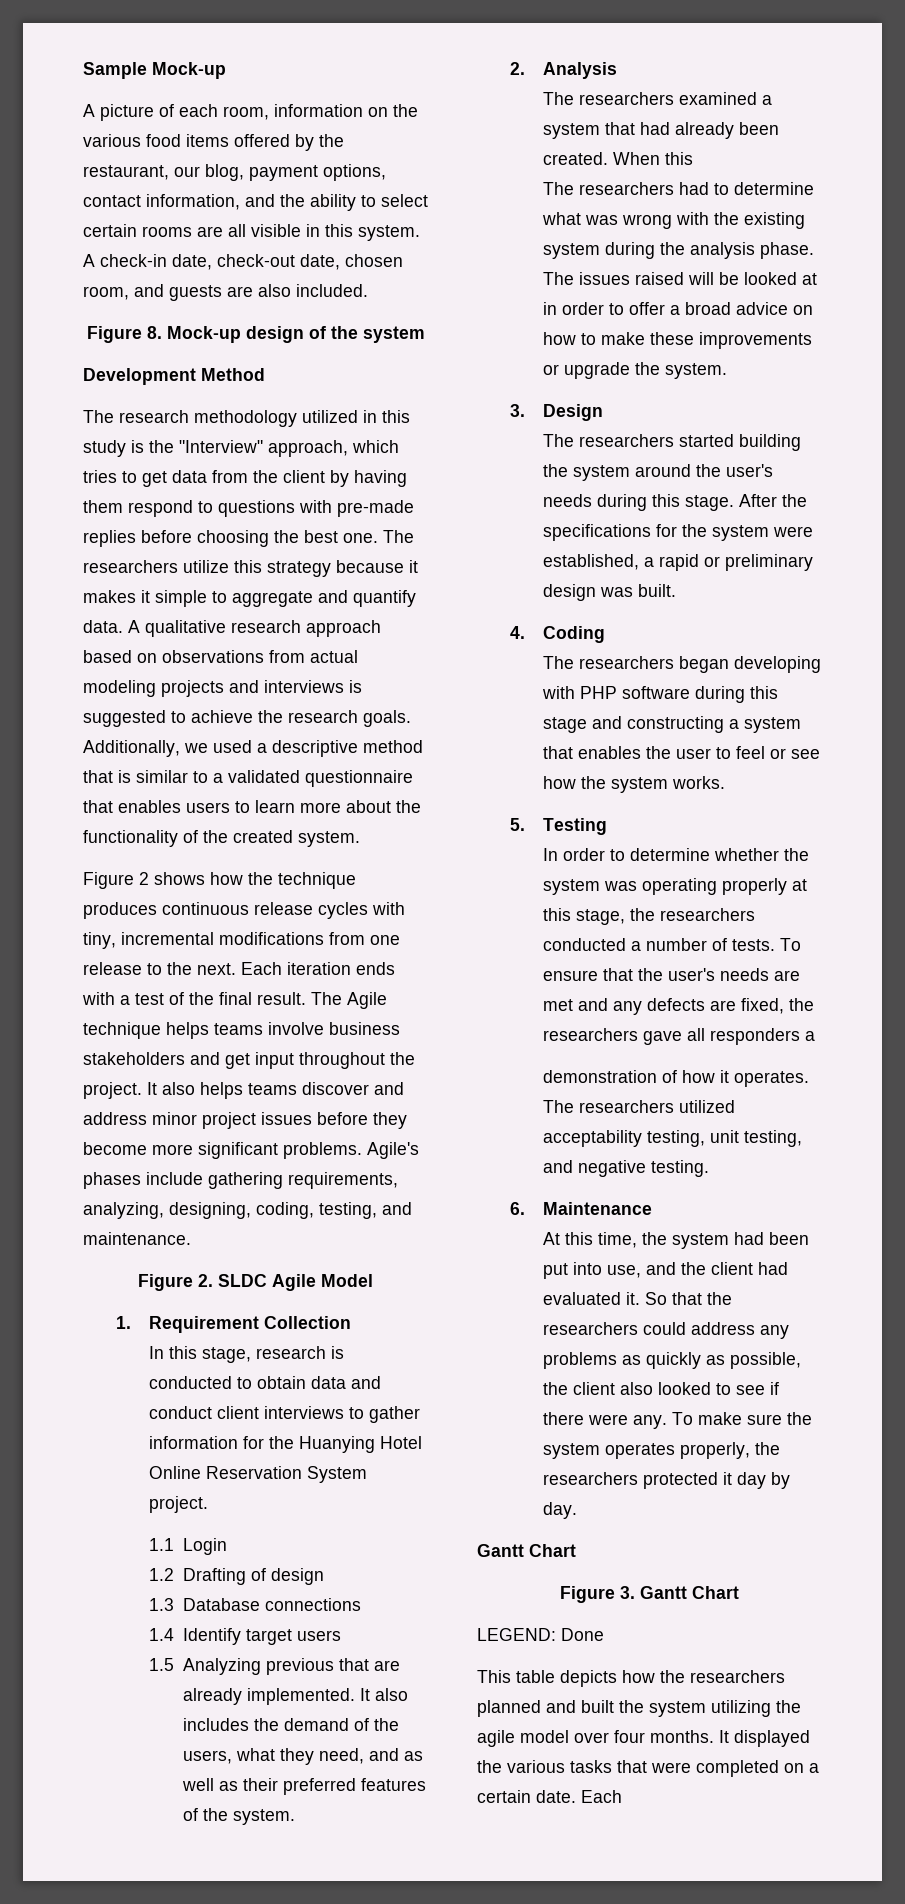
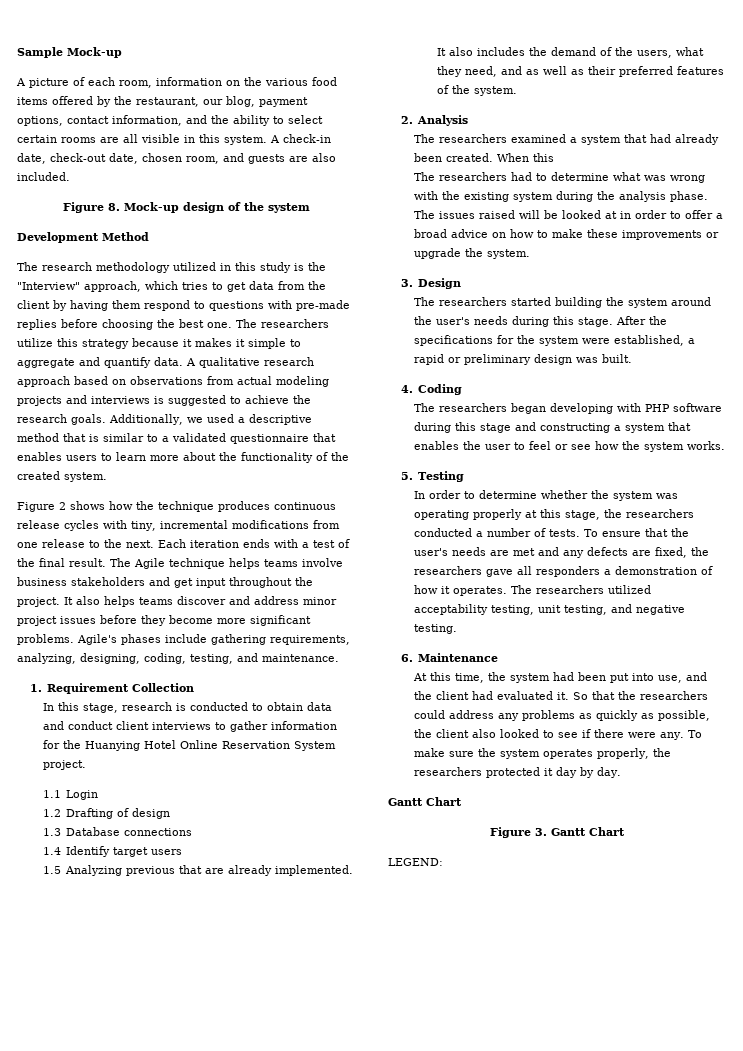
- Figure 2. SLDC Agile Model
- To ensure that the user's needs are met and any defects are fixed, the researchers gave all responders a
- demonstration of how it operates.
+ To ensure that the user's needs are met and any defects are fixed, the researchers gave all responders a demonstration of how it operates.
- LEGEND: Done
- This table depicts how the researchers planned and built the system utilizing the agile model over four months. It displayed the various tasks that were completed on a certain date. Each
+ LEGEND:

